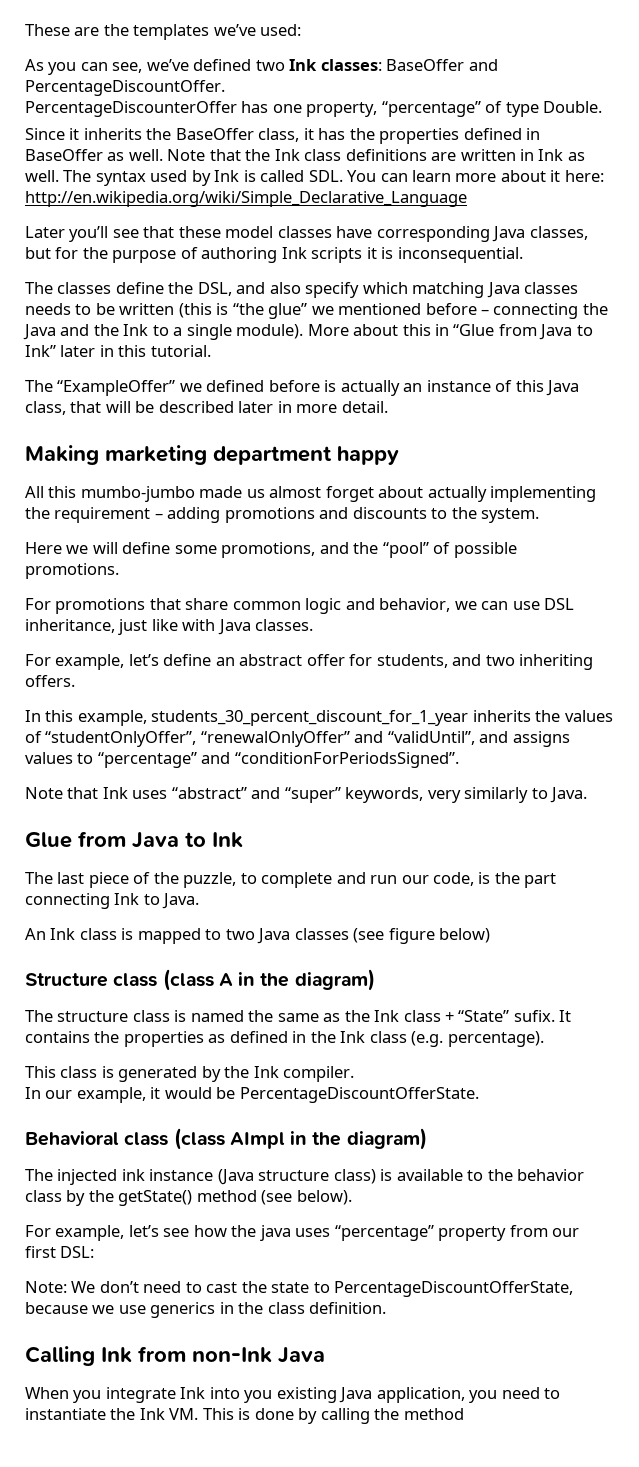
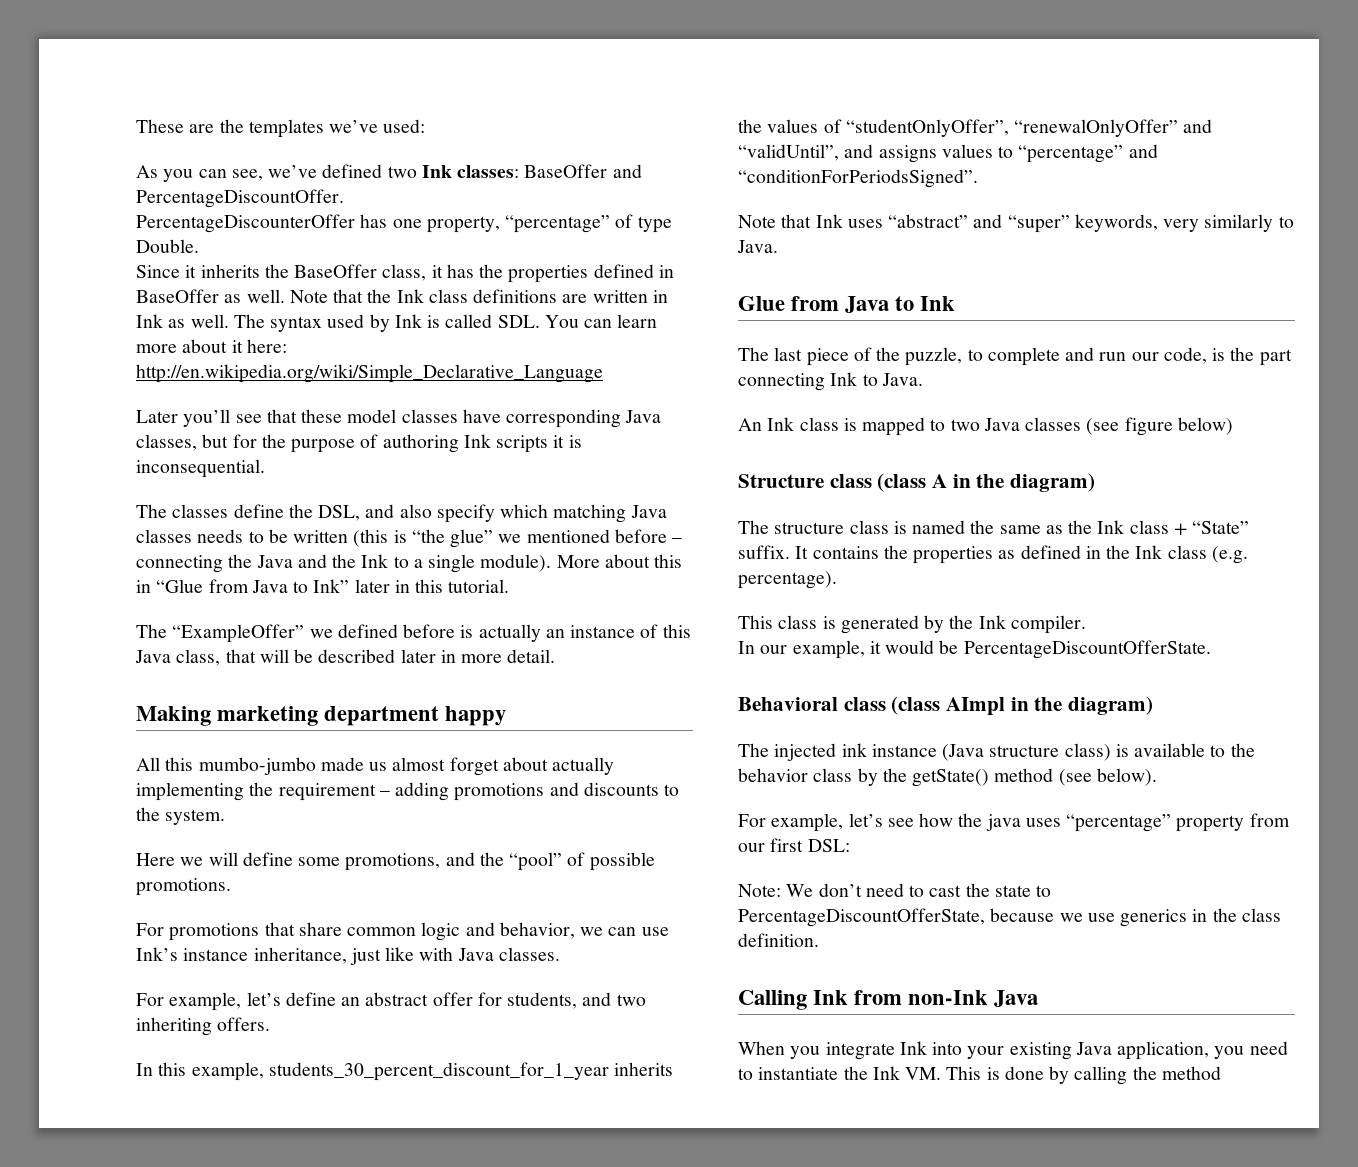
- For promotions that share common logic and behavior, we can use DSL inheritance, just like with Java classes.
+ For promotions that share common logic and behavior, we can use Ink’s instance inheritance, just like with Java classes.
- The structure class is named the same as the Ink class + “State” sufix.
+ The structure class is named the same as the Ink class + “State” suffix.
- When you integrate Ink into you existing Java application, you need to instantiate the Ink VM. This is done by calling the method
+ When you integrate Ink into your existing Java application, you need to instantiate the Ink VM. This is done by calling the method

